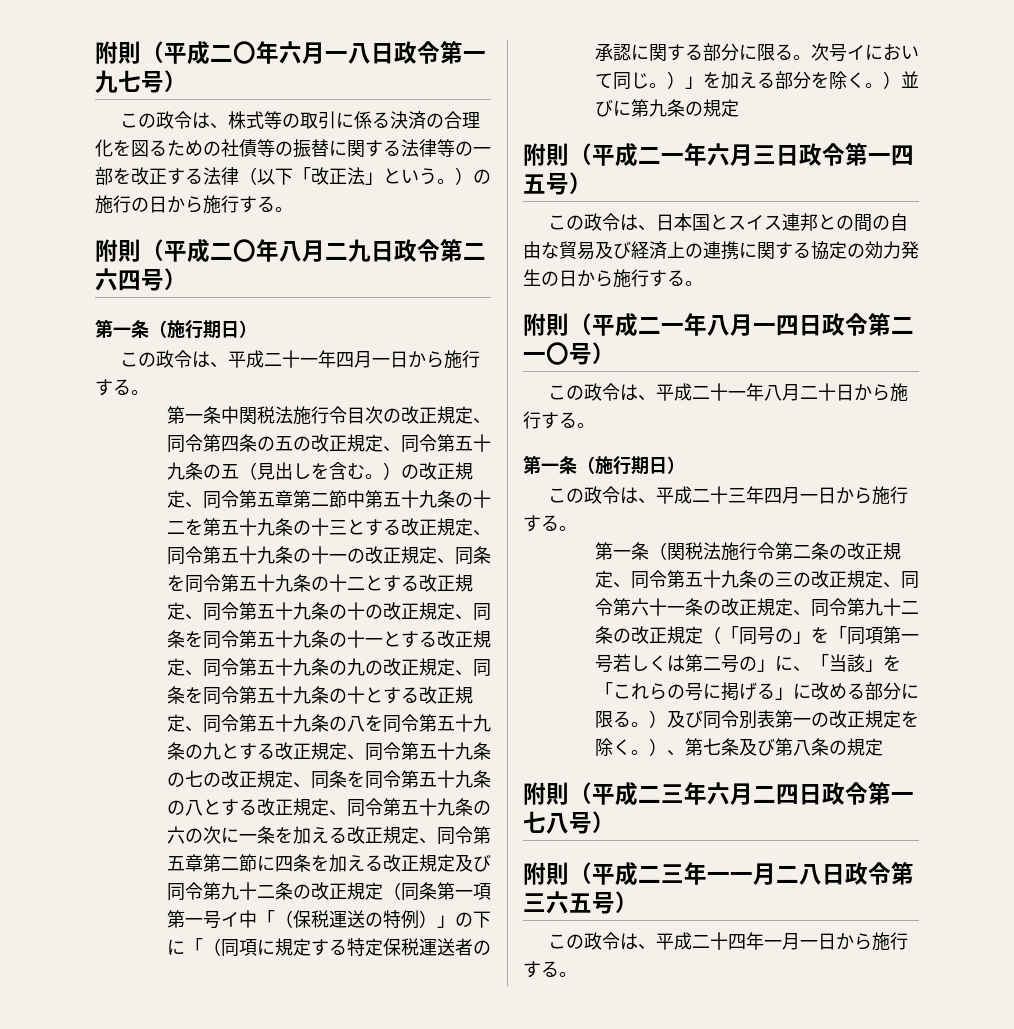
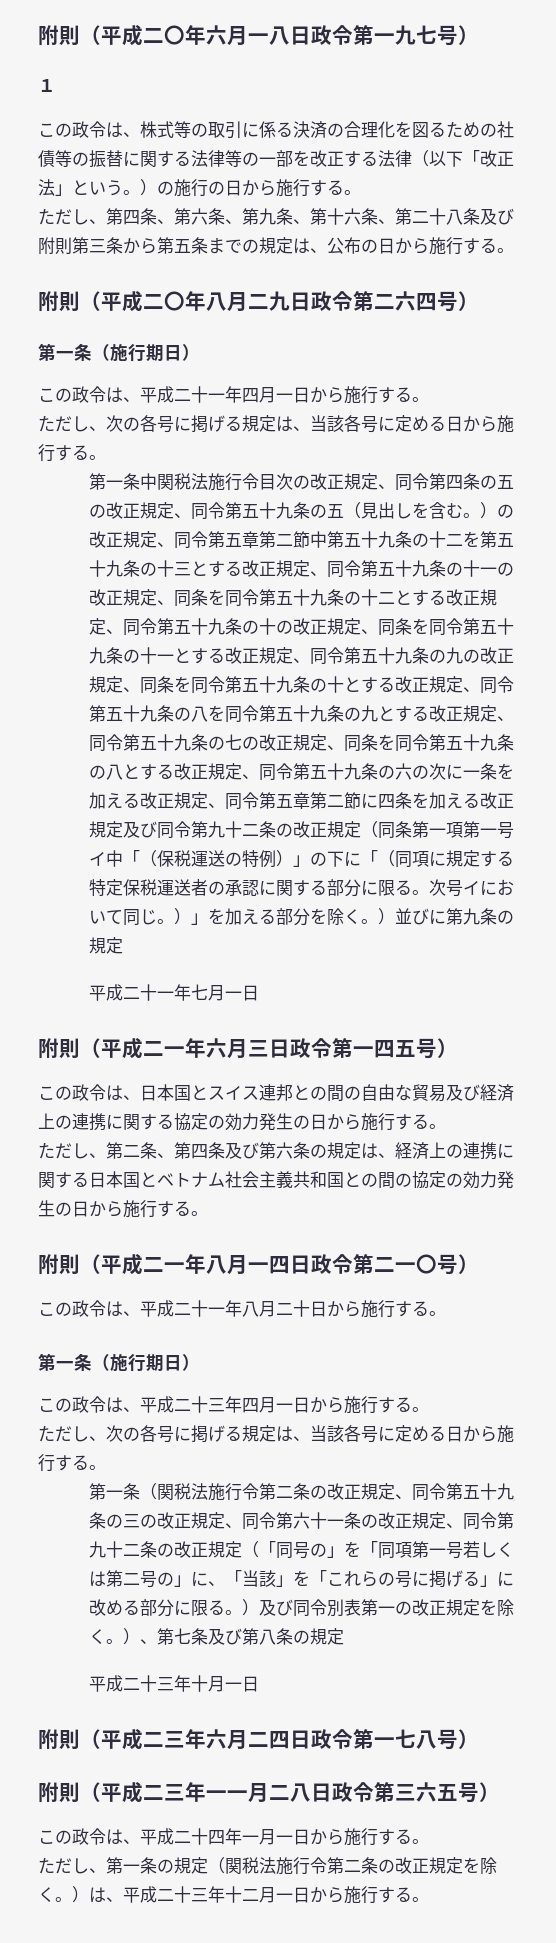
+ １
+ ただし、第四条、第六条、第九条、第十六条、第二十八条及び附則第三条から第五条までの規定は、公布の日から施行する。
  この政令は、平成二十一年四月一日から施行する。
+ ただし、次の各号に掲げる規定は、当該各号に定める日から施行する。
+ 平成二十一年七月一日
+ ただし、第二条、第四条及び第六条の規定は、経済上の連携に関する日本国とベトナム社会主義共和国との間の協定の効力発生の日から施行する。
  この政令は、平成二十三年四月一日から施行する。
+ ただし、次の各号に掲げる規定は、当該各号に定める日から施行する。
+ 平成二十三年十月一日
+ ただし、第一条の規定（関税法施行令第二条の改正規定を除く。）は、平成二十三年十二月一日から施行する。

